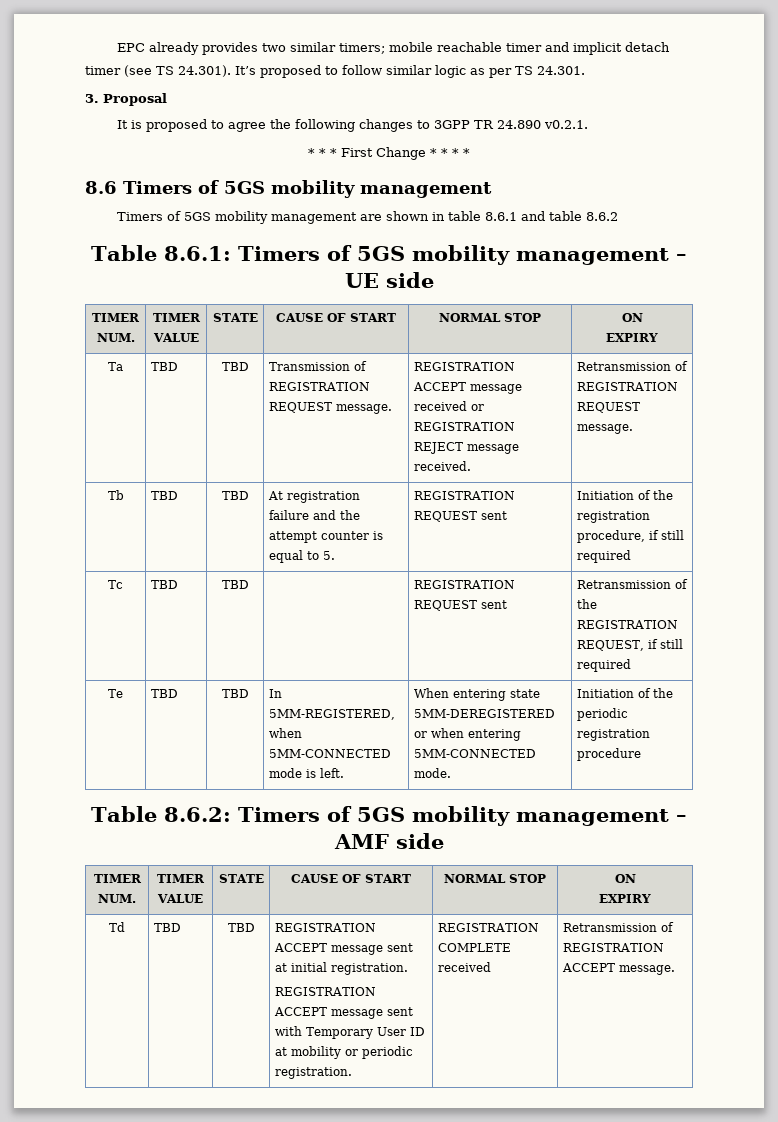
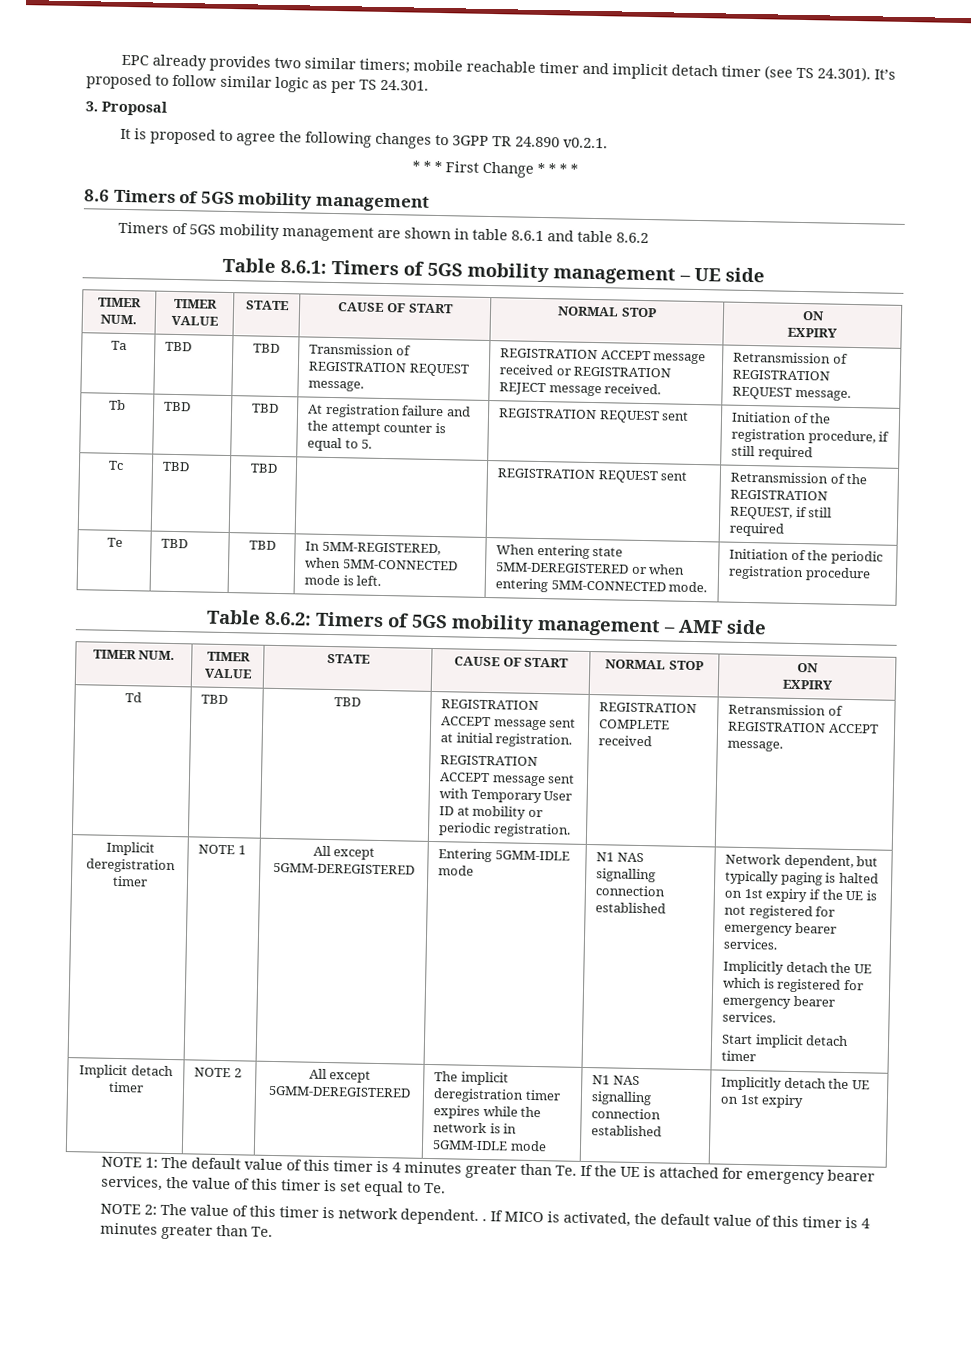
+ Implicit deregistration timer | NOTE 1 | All except 5GMM-DEREGISTERED | Entering 5GMM-IDLE mode | N1 NAS signalling connection established | Network dependent, but typically paging is halted on 1st expiry if the UE is not registered for emergency bearer services.
+ Implicitly detach the UE which is registered for emergency bearer services.
+ Start implicit detach timer
+ Implicit detach timer | NOTE 2 | All except 5GMM-DEREGISTERED | The implicit deregistration timer expires while the network is in 5GMM-IDLE mode | N1 NAS signalling connection established | Implicitly detach the UE on 1st expiry
+ NOTE 1: The default value of this timer is 4 minutes greater than Te. If the UE is attached for emergency bearer services, the value of this timer is set equal to Te.
+ NOTE 2: The value of this timer is network dependent. . If MICO is activated, the default value of this timer is 4 minutes greater than Te.

